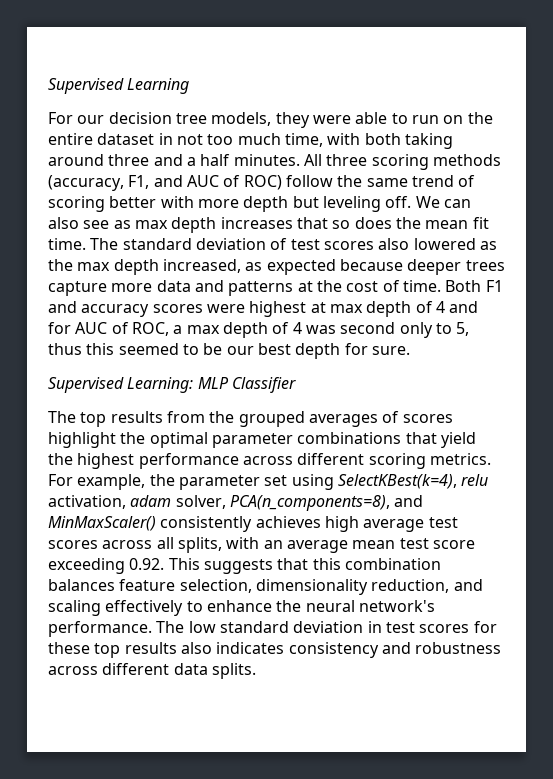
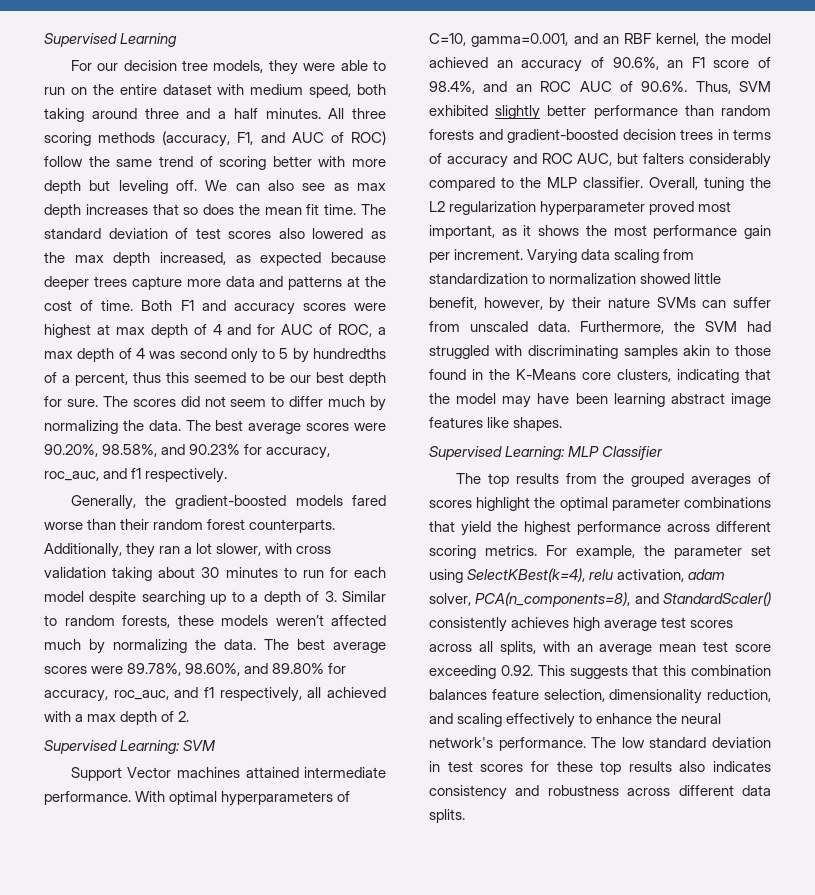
- For our decision tree models, they were able to run on the entire dataset in not too much time, with both taking around three and a half minutes.
+ For our decision tree models, they were able to run on the entire dataset with medium speed, both taking around three and a half minutes.
- Both F1 and accuracy scores were highest at max depth of 4 and for AUC of ROC, a max depth of 4 was second only to 5, thus this seemed to be our best depth for sure.
+ Both F1 and accuracy scores were highest at max depth of 4 and for AUC of ROC, a max depth of 4 was second only to 5 by hundredths of a percent, thus this seemed to be our best depth for sure. The scores did not seem to differ much by normalizing the data. The best average scores were 90.20%, 98.58%, and 90.23% for accuracy, roc_auc, and f1 respectively.
+ Generally, the gradient-boosted models fared worse than their random forest counterparts. Additionally, they ran a lot slower, with cross validation taking about 30 minutes to run for each model despite searching up to a depth of 3. Similar to random forests, these models weren’t affected much by normalizing the data. The best average scores were 89.78%, 98.60%, and 89.80% for accuracy, roc_auc, and f1 respectively, all achieved with a max depth of 2.
+ Supervised Learning: SVM
+ Support Vector machines attained intermediate performance. With optimal hyperparameters of C=10, gamma=0.001, and an RBF kernel, the model achieved an accuracy of 90.6%, an F1 score of 98.4%, and an ROC AUC of 90.6%. Thus, SVM exhibited slightly better performance than random forests and gradient-boosted decision trees in terms of accuracy and ROC AUC, but falters considerably compared to the MLP classifier. Overall, tuning the L2 regularization hyperparameter proved most important, as it shows the most performance gain per increment. Varying data scaling from standardization to normalization showed little benefit, however, by their nature SVMs can suffer from unscaled data. Furthermore, the SVM had struggled with discriminating samples akin to those found in the K-Means core clusters, indicating that the model may have been learning abstract image features like shapes.
- For example, the parameter set using SelectKBest(k=4), relu activation, adam solver, PCA(n_components=8), and MinMaxScaler() consistently achieves high average test scores across all splits, with an average mean test score exceeding 0.92. This suggests that this combination balances feature selection, dimensionality reduction, and scaling effectively to enhance the neural network's performance.
+ For example, the parameter set using SelectKBest(k=4), relu activation, adam solver, PCA(n_components=8), and StandardScaler() consistently achieves high average test scores across all splits, with an average mean test score exceeding 0.92. This suggests that this combination balances feature selection, dimensionality reduction, and scaling effectively to enhance the neural network's performance.

